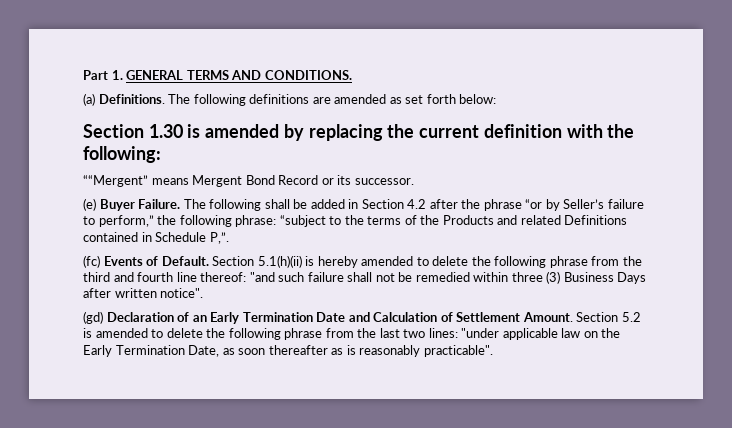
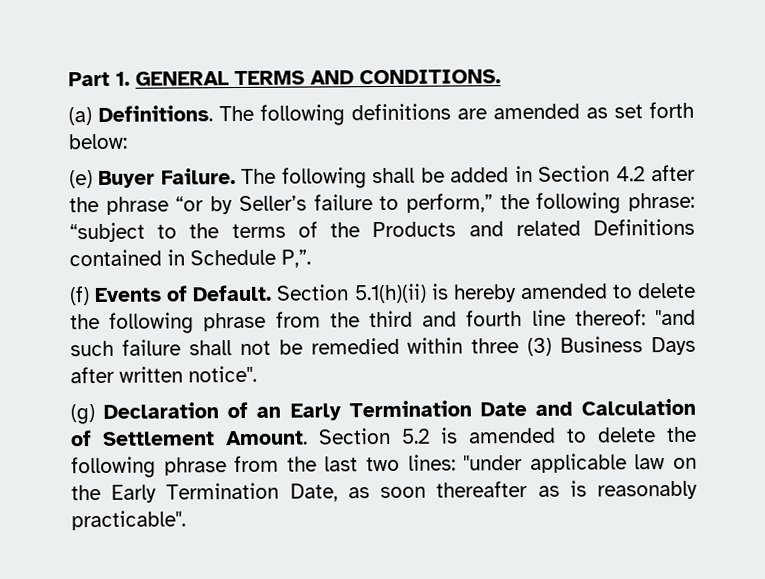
- Section 1.30 is amended by replacing the current definition with the following:
- ““Mergent” means Mergent Bond Record or its successor.
- (fc) Events of Default.
+ (f) Events of Default.
- (gd) Declaration of an Early Termination Date and Calculation of Settlement Amount.
+ (g) Declaration of an Early Termination Date and Calculation of Settlement Amount.

